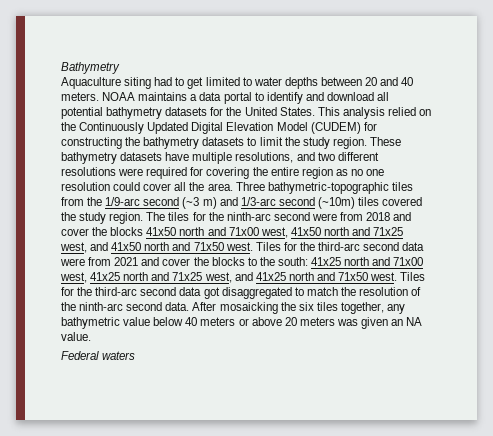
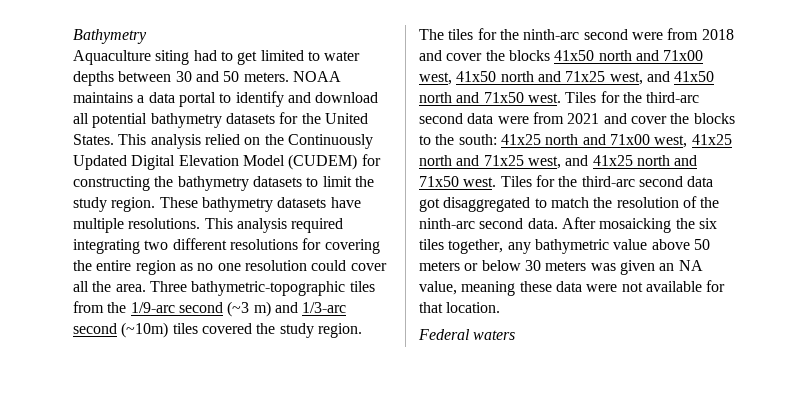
- Aquaculture siting had to get limited to water depths between 20 and 40 meters.
+ Aquaculture siting had to get limited to water depths between 30 and 50 meters.
- These bathymetry datasets have multiple resolutions, and two different resolutions were required for covering the entire region as no one resolution could cover all the area.
+ These bathymetry datasets have multiple resolutions. This analysis required integrating two different resolutions for covering the entire region as no one resolution could cover all the area.
- After mosaicking the six tiles together, any bathymetric value below 40 meters or above 20 meters was given an NA value.
+ After mosaicking the six tiles together, any bathymetric value above 50 meters or below 30 meters was given an NA value, meaning these data were not available for that location.

